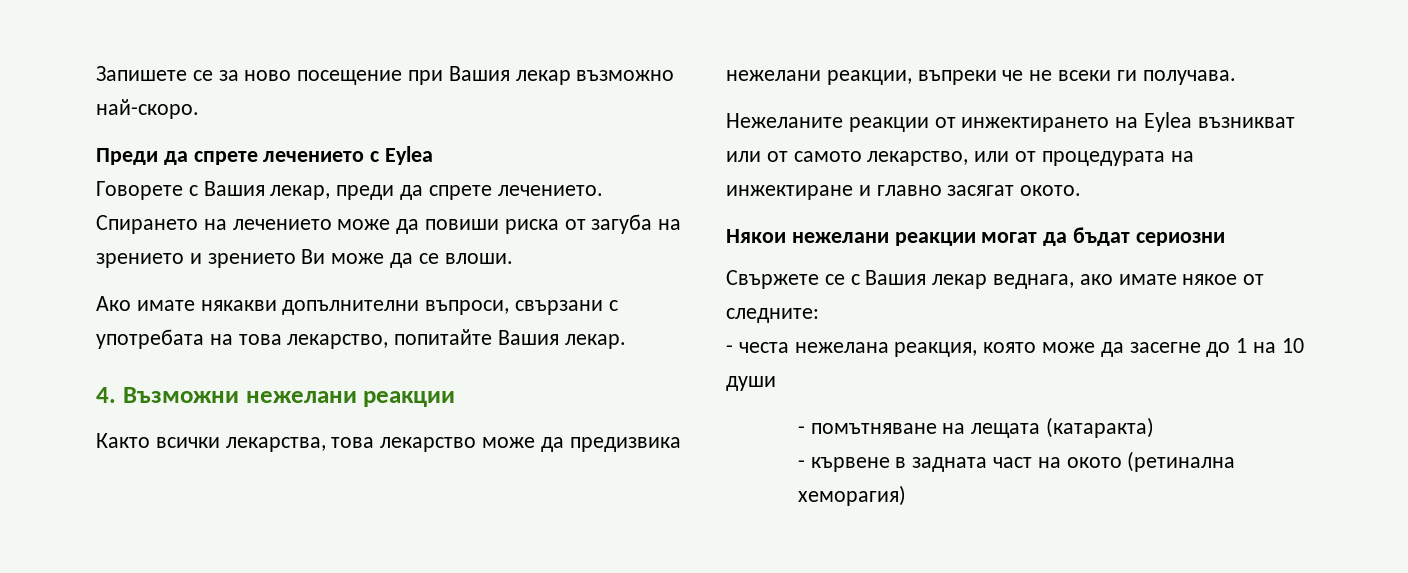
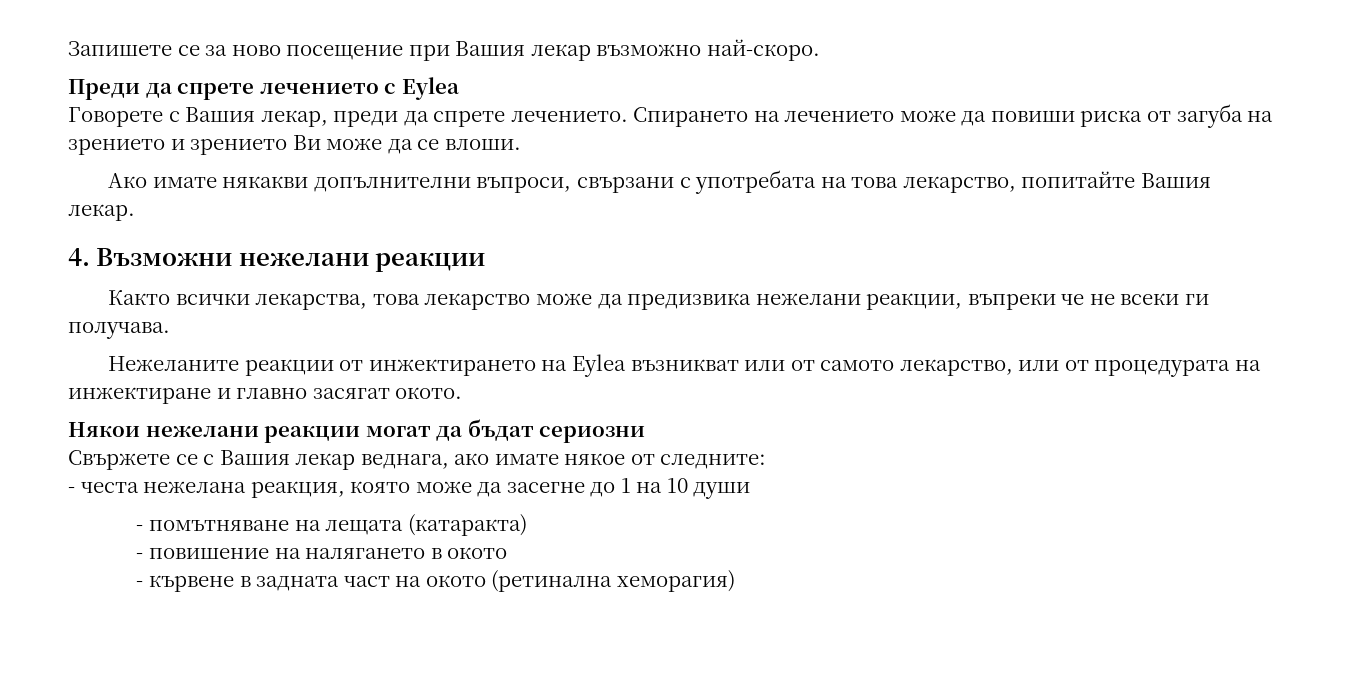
+ - повишение на налягането в окото

